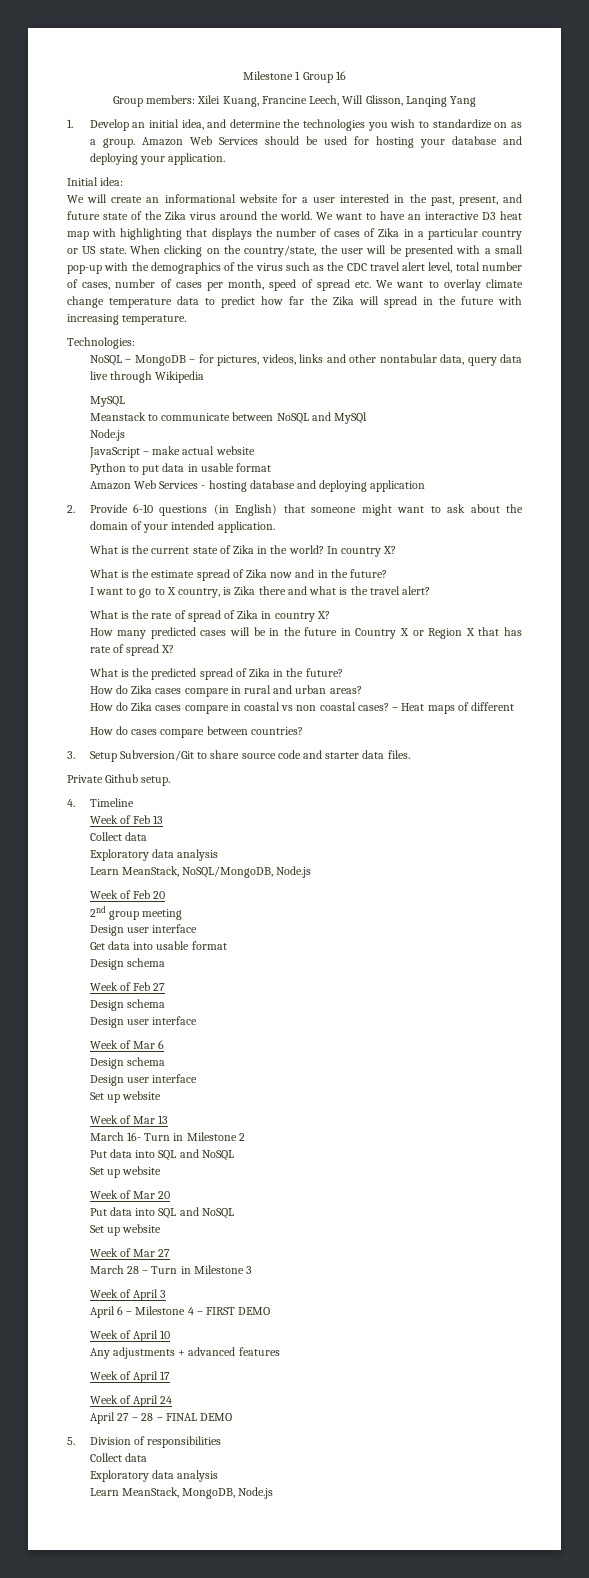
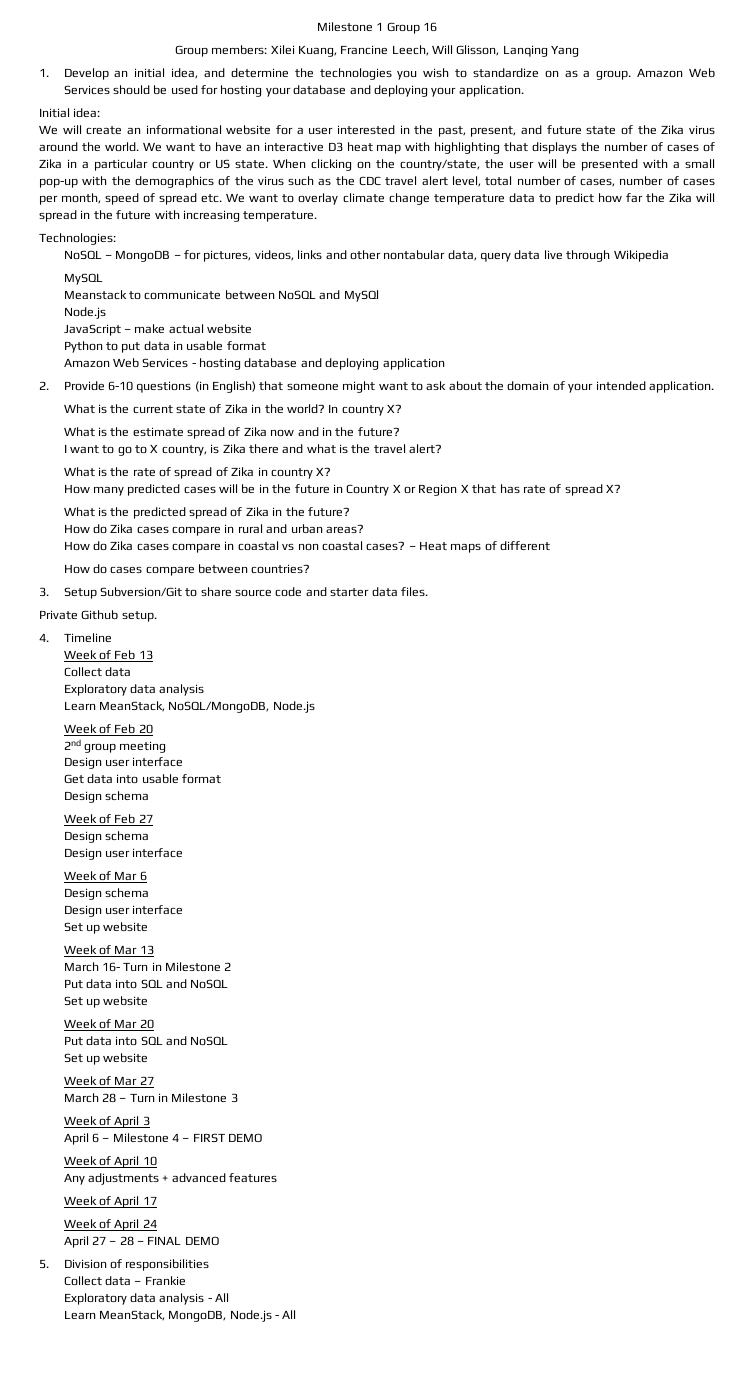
  5. Division of responsibilities
- Collect data
- Exploratory data analysis
+ Collect data – Frankie
+ Exploratory data analysis - All
- Learn MeanStack, MongoDB, Node.js
+ Learn MeanStack, MongoDB, Node.js - All

